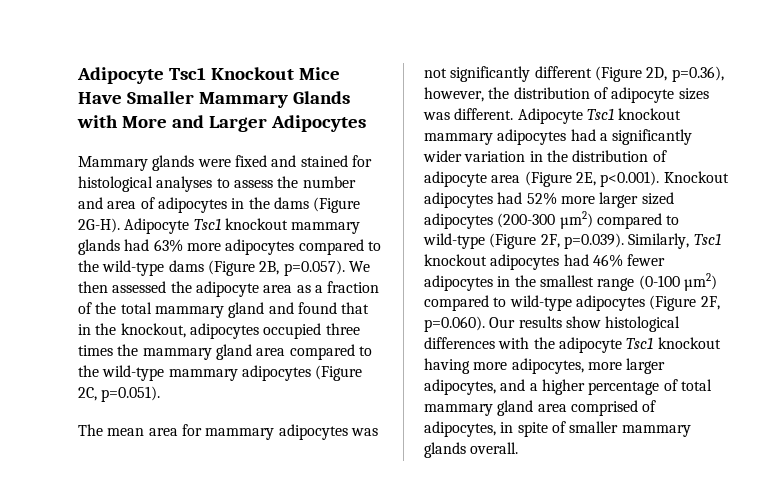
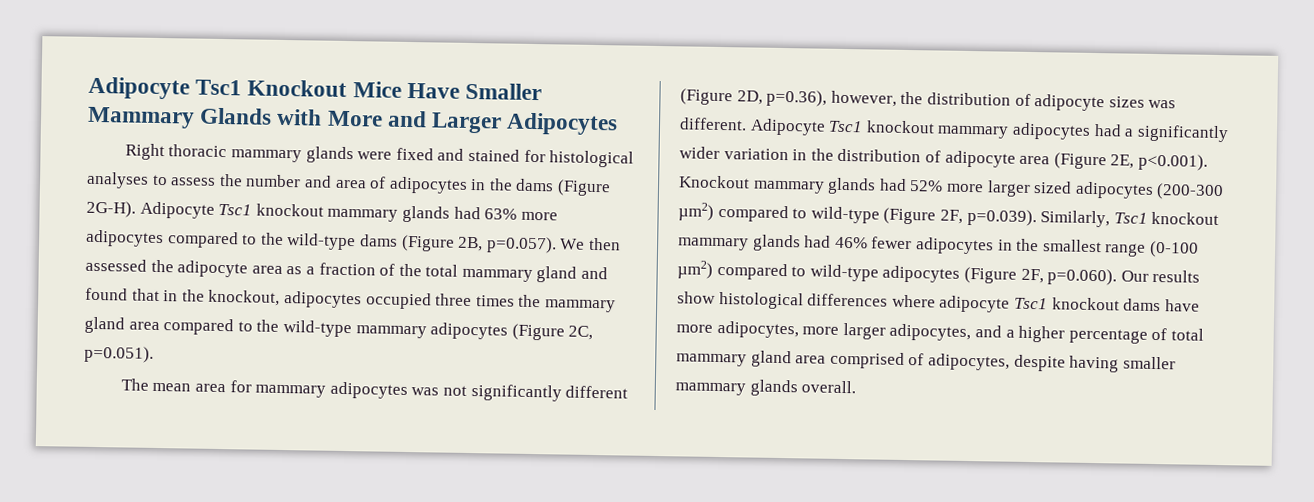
- Mammary glands were fixed and stained for histological analyses to assess the number and area of adipocytes in the dams (Figure 2G-H).
+ Right thoracic mammary glands were fixed and stained for histological analyses to assess the number and area of adipocytes in the dams (Figure 2G-H).
- Adipocyte Tsc1 knockout mammary adipocytes had a significantly wider variation in the distribution of adipocyte area (Figure 2E, p<0.001). Knockout adipocytes had 52% more larger sized adipocytes (200-300 µm2) compared to wild-type (Figure 2F, p=0.039). Similarly, Tsc1 knockout adipocytes had 46% fewer adipocytes in the smallest range (0-100 µm2) compared to wild-type adipocytes (Figure 2F, p=0.060). Our results show histological differences with the adipocyte Tsc1 knockout having more adipocytes, more larger adipocytes, and a higher percentage of total mammary gland area comprised of adipocytes, in spite of smaller mammary glands overall.
+ Adipocyte Tsc1 knockout mammary adipocytes had a significantly wider variation in the distribution of adipocyte area (Figure 2E, p<0.001). Knockout mammary glands had 52% more larger sized adipocytes (200-300 µm2) compared to wild-type (Figure 2F, p=0.039). Similarly, Tsc1 knockout mammary glands had 46% fewer adipocytes in the smallest range (0-100 µm2) compared to wild-type adipocytes (Figure 2F, p=0.060). Our results show histological differences where adipocyte Tsc1 knockout dams have more adipocytes, more larger adipocytes, and a higher percentage of total mammary gland area comprised of adipocytes, despite having smaller mammary glands overall.

